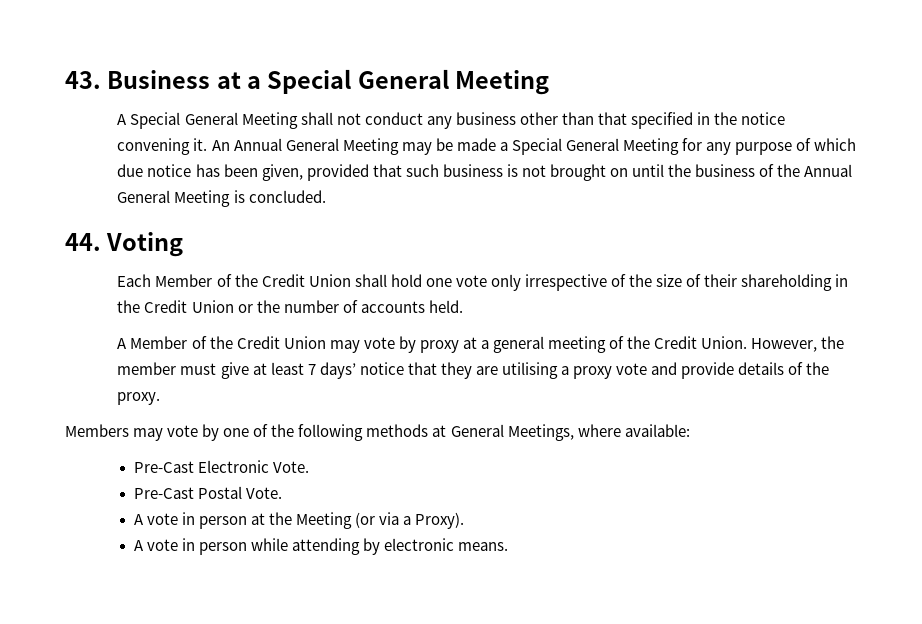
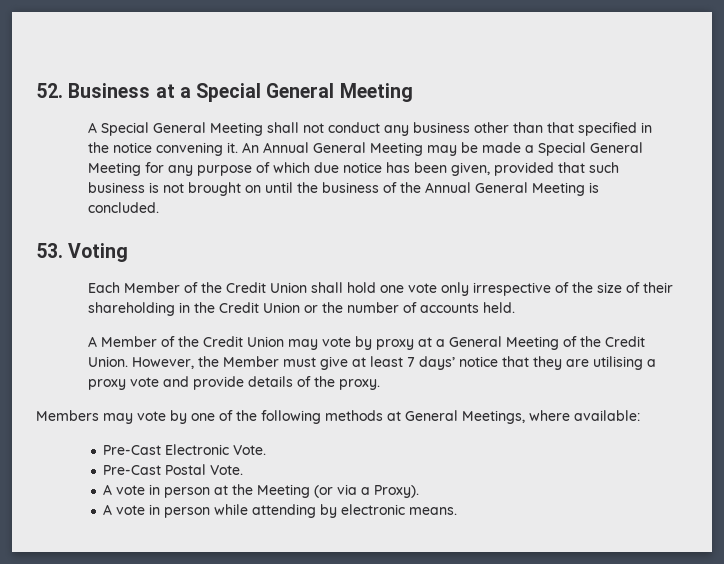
- 43. Business at a Special General Meeting
+ 52. Business at a Special General Meeting
- 44. Voting
+ 53. Voting
- A Member of the Credit Union may vote by proxy at a general meeting of the Credit Union.
+ A Member of the Credit Union may vote by proxy at a General Meeting of the Credit Union.
- However, the member must give at least 7 days’ notice that they are utilising a proxy vote and provide details of the proxy.
+ However, the Member must give at least 7 days’ notice that they are utilising a proxy vote and provide details of the proxy.

